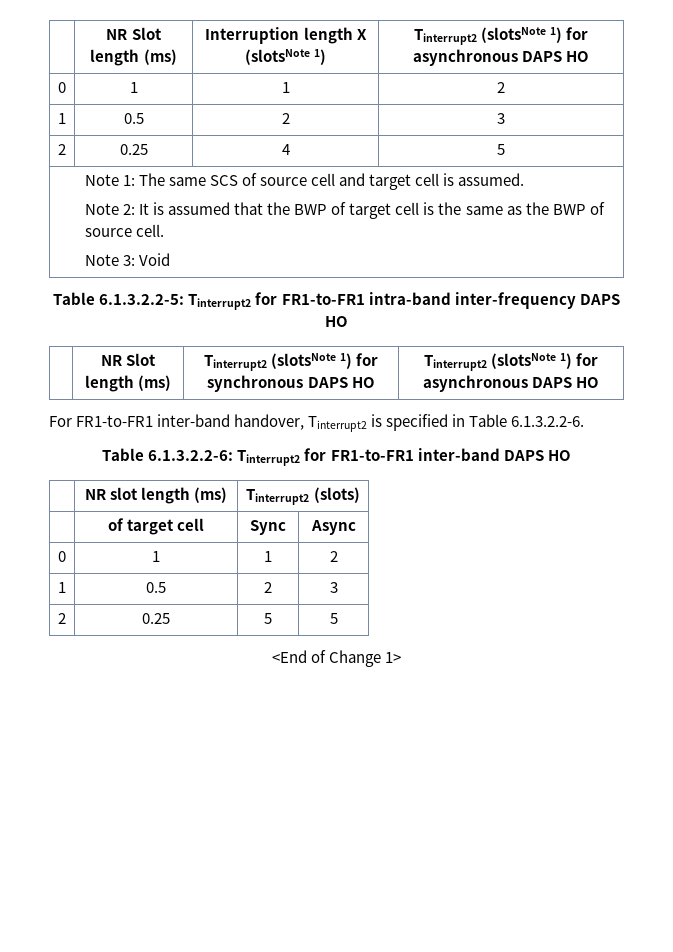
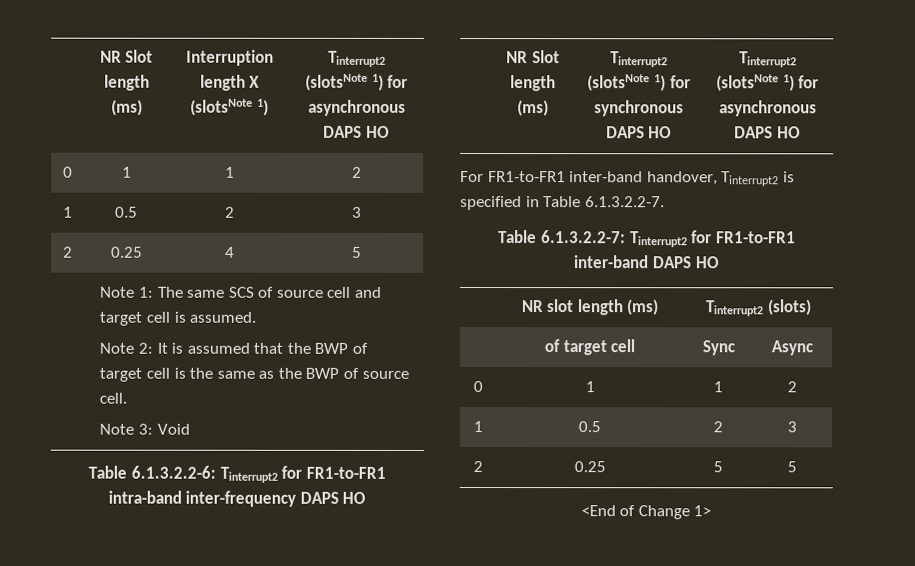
- Table 6.1.3.2.2-5: Tinterrupt2 for FR1-to-FR1 intra-band inter-frequency DAPS HO
+ Table 6.1.3.2.2-6: Tinterrupt2 for FR1-to-FR1 intra-band inter-frequency DAPS HO
- For FR1-to-FR1 inter-band handover, Tinterrupt2 is specified in Table 6.1.3.2.2-6.
- Table 6.1.3.2.2-6: Tinterrupt2 for FR1-to-FR1 inter-band DAPS HO
+ For FR1-to-FR1 inter-band handover, Tinterrupt2 is specified in Table 6.1.3.2.2-7.
+ Table 6.1.3.2.2-7: Tinterrupt2 for FR1-to-FR1 inter-band DAPS HO

